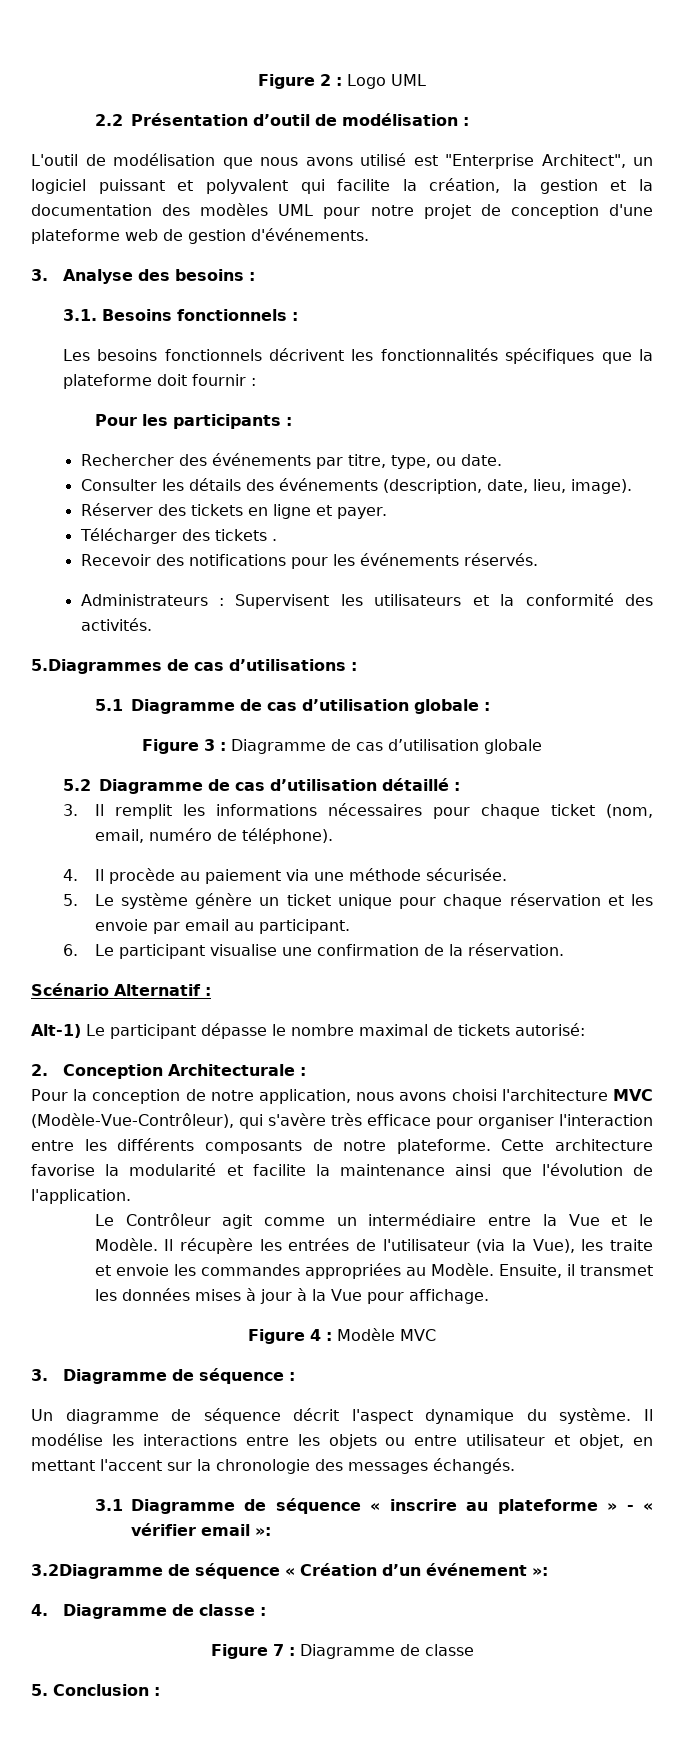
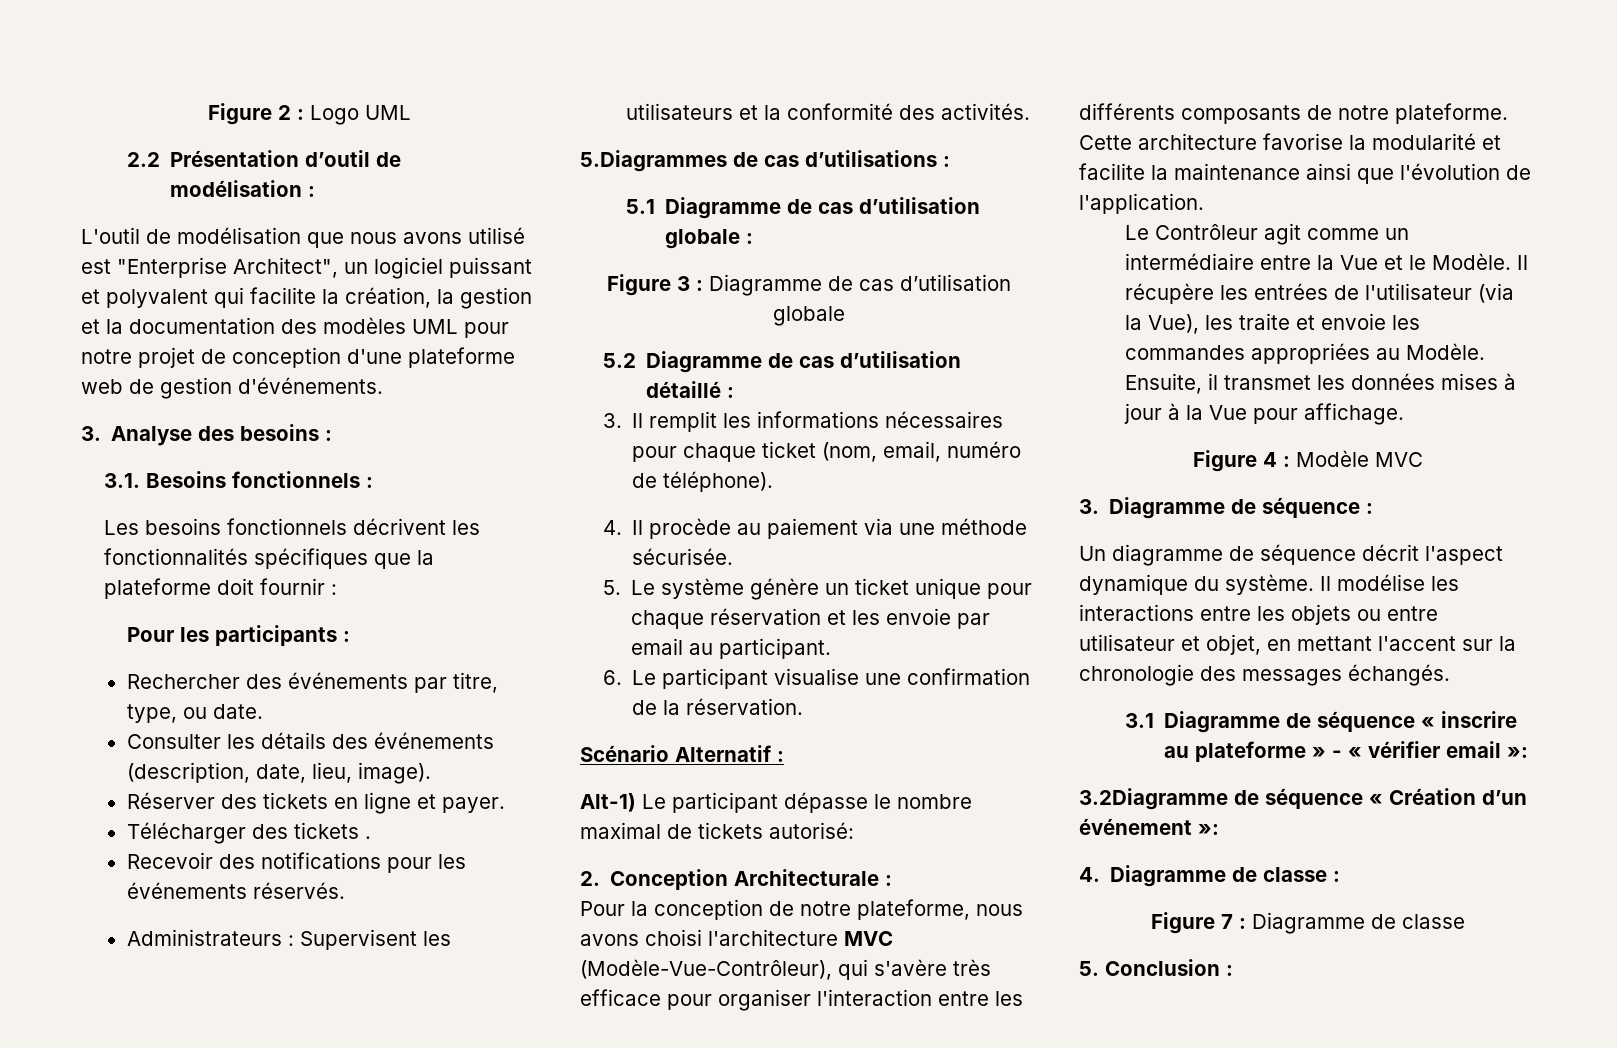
- Pour la conception de notre application, nous avons choisi l'architecture MVC (Modèle-Vue-Contrôleur), qui s'avère très efficace pour organiser l'interaction entre les différents composants de notre plateforme.
+ Pour la conception de notre plateforme, nous avons choisi l'architecture MVC (Modèle-Vue-Contrôleur), qui s'avère très efficace pour organiser l'interaction entre les différents composants de notre plateforme.

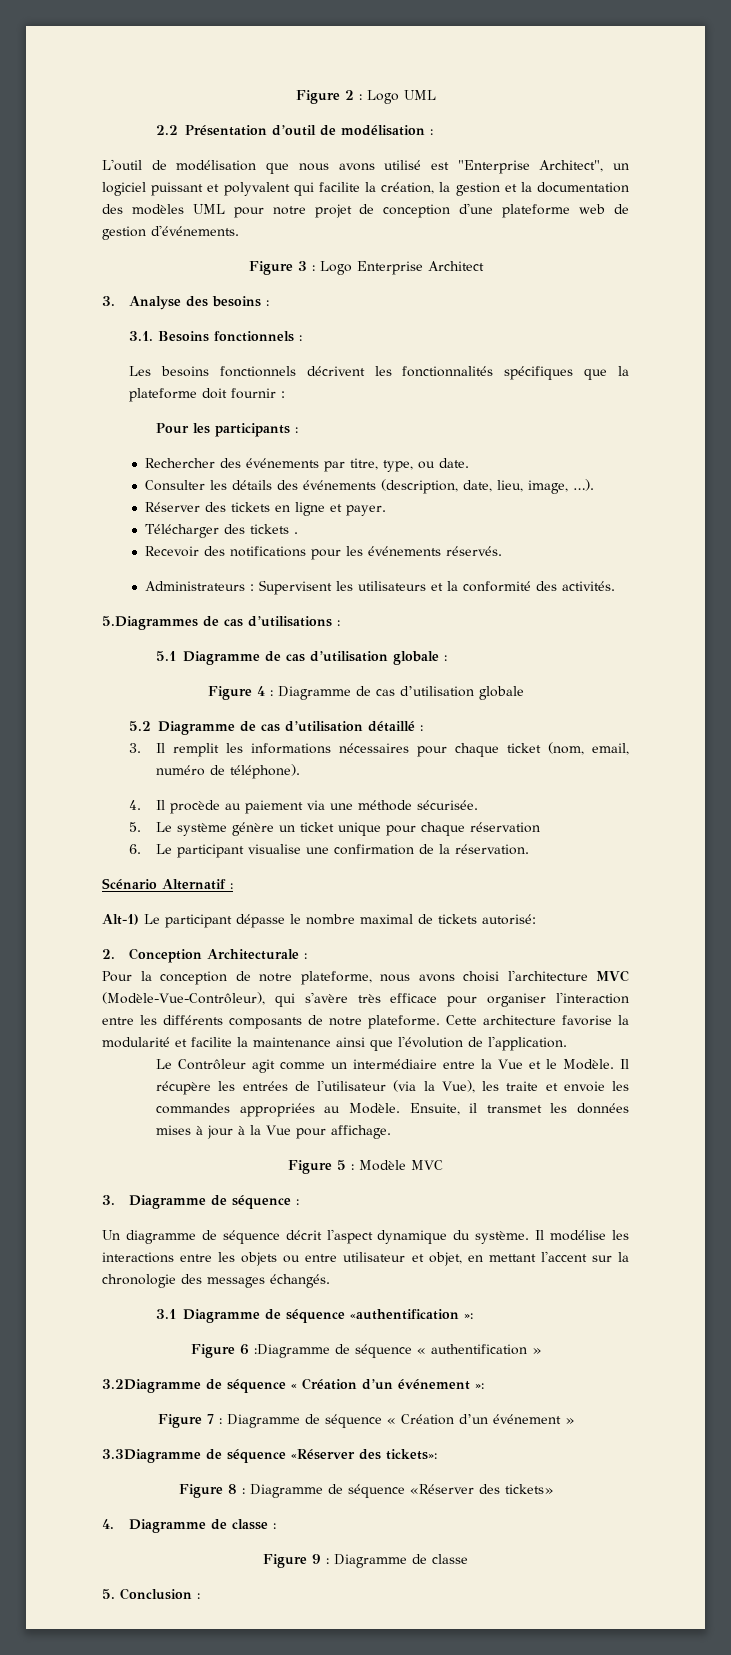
+ Figure 3 : Logo Enterprise Architect
- Consulter les détails des événements (description, date, lieu, image).
+ Consulter les détails des événements (description, date, lieu, image, …).
- Figure 3 : Diagramme de cas d’utilisation globale
+ Figure 4 : Diagramme de cas d’utilisation globale
- 5. Le système génère un ticket unique pour chaque réservation et les envoie par email au participant.
+ 5. Le système génère un ticket unique pour chaque réservation
- Figure 4 : Modèle MVC
+ Figure 5 : Modèle MVC
- 3.1 Diagramme de séquence « inscrire au plateforme » - « vérifier email »:
+ 3.1 Diagramme de séquence «authentification »:
+ Figure 6 :Diagramme de séquence « authentification »
+ Figure 7 : Diagramme de séquence « Création d’un événement »
+ 3.3Diagramme de séquence «Réserver des tickets»:
+ Figure 8 : Diagramme de séquence «Réserver des tickets»
- Figure 7 : Diagramme de classe
+ Figure 9 : Diagramme de classe

